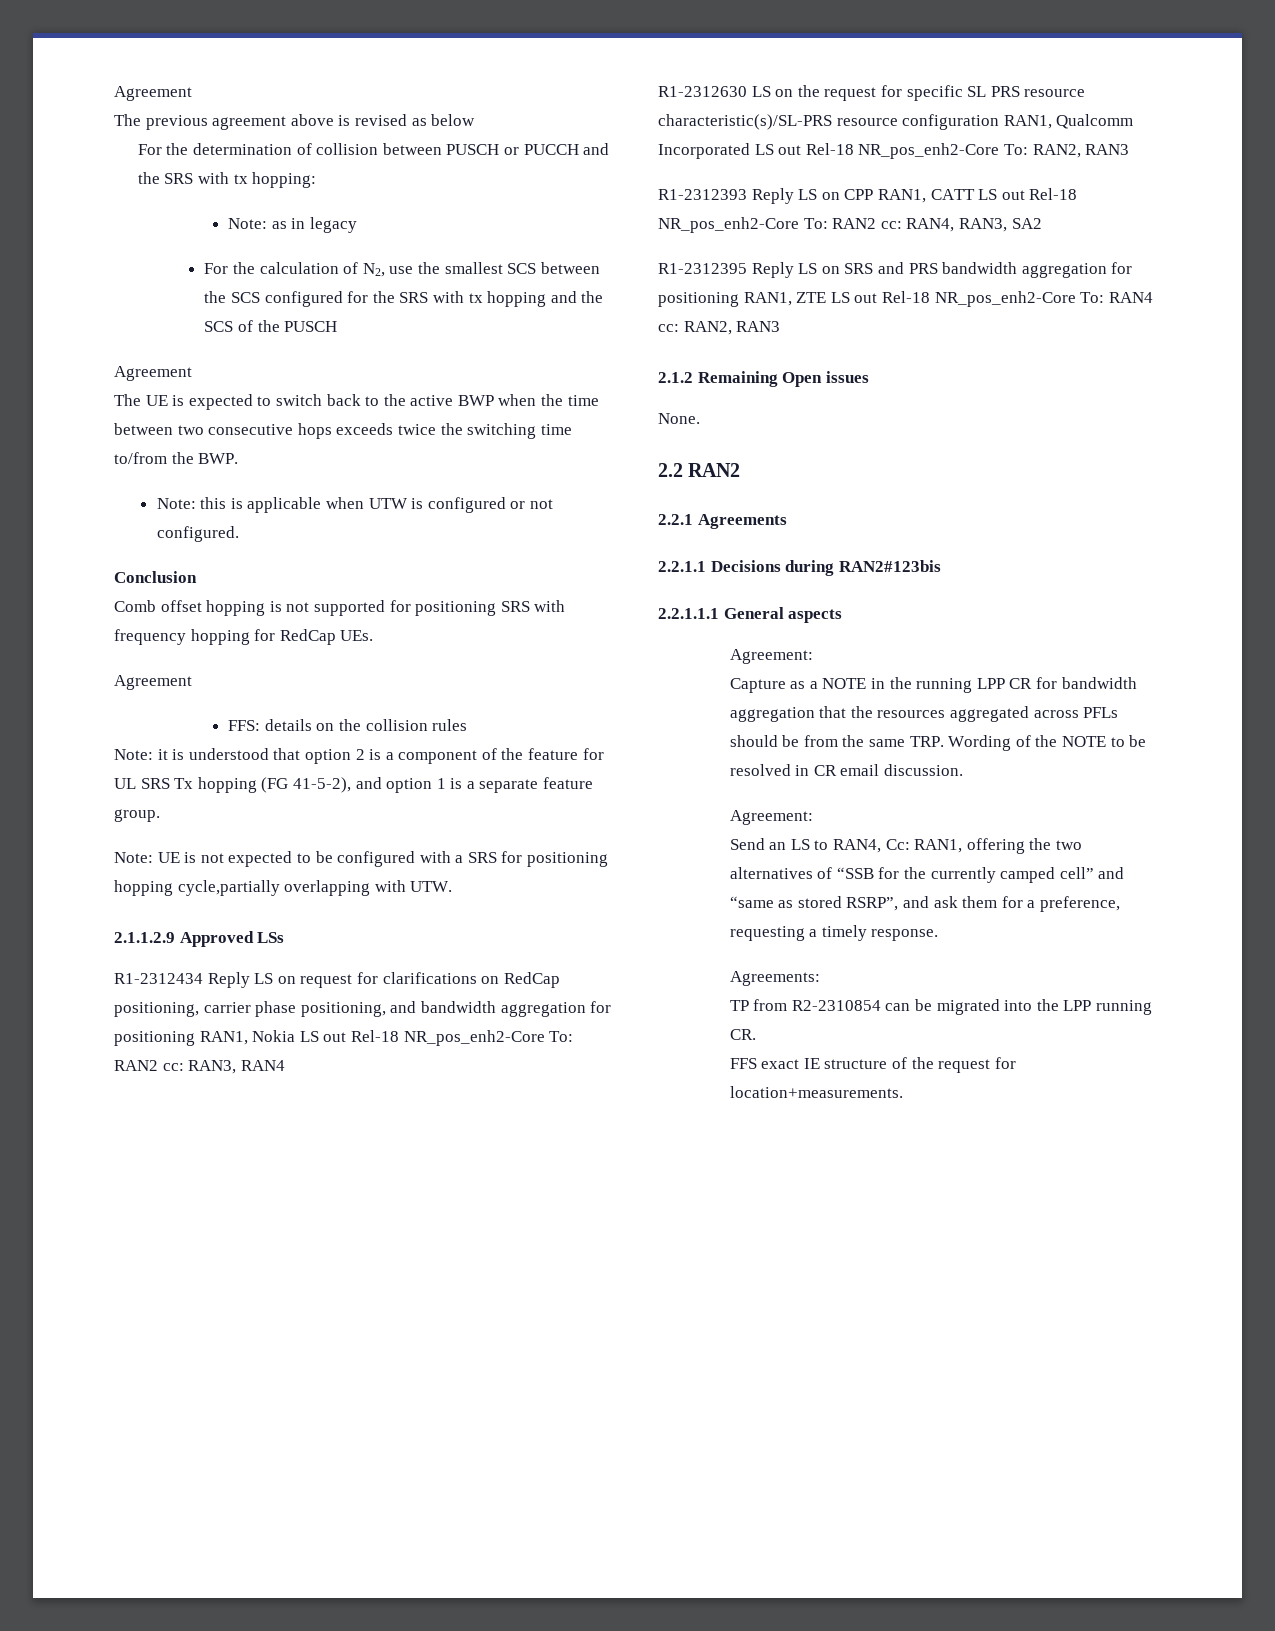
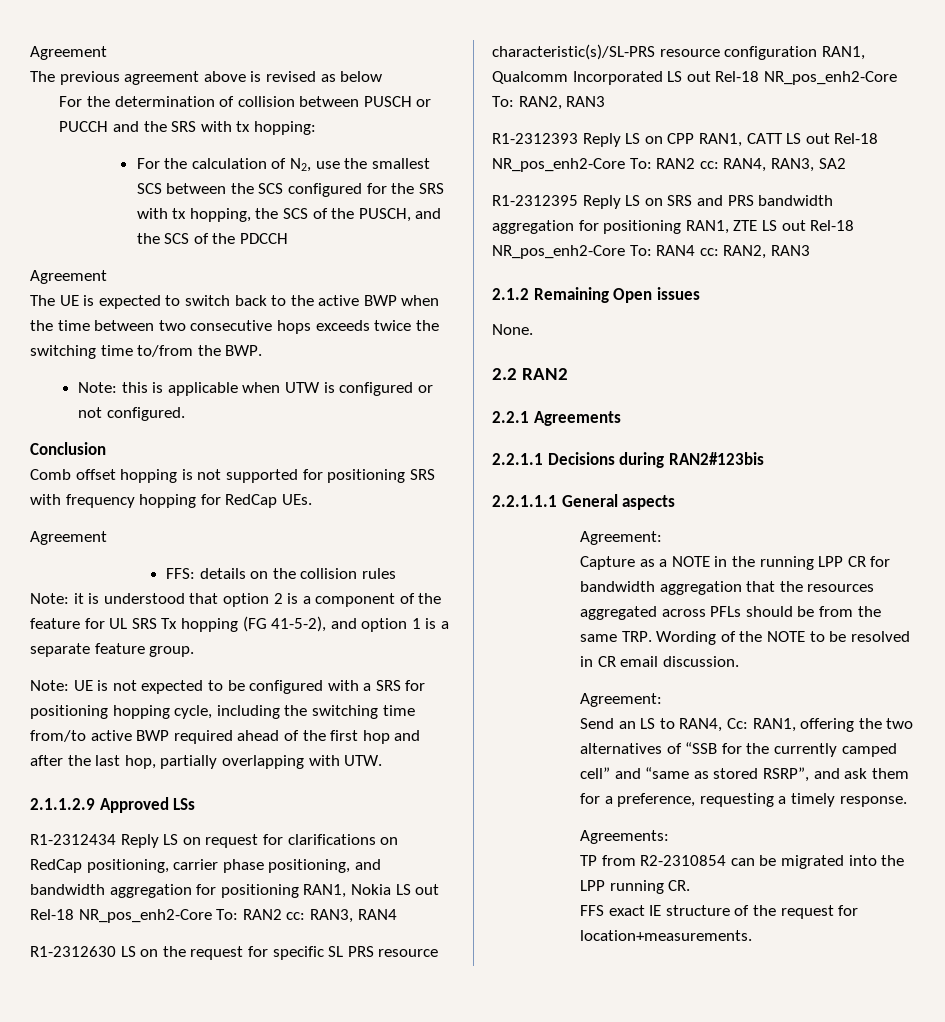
- Note: as in legacy
- For the calculation of N2, use the smallest SCS between the SCS configured for the SRS with tx hopping and the SCS of the PUSCH
+ For the calculation of N2, use the smallest SCS between the SCS configured for the SRS with tx hopping, the SCS of the PUSCH, and the SCS of the PDCCH
- Note: UE is not expected to be configured with a SRS for positioning hopping cycle,partially overlapping with UTW.
+ Note: UE is not expected to be configured with a SRS for positioning hopping cycle, including the switching time from/to active BWP required ahead of the first hop and after the last hop, partially overlapping with UTW.

